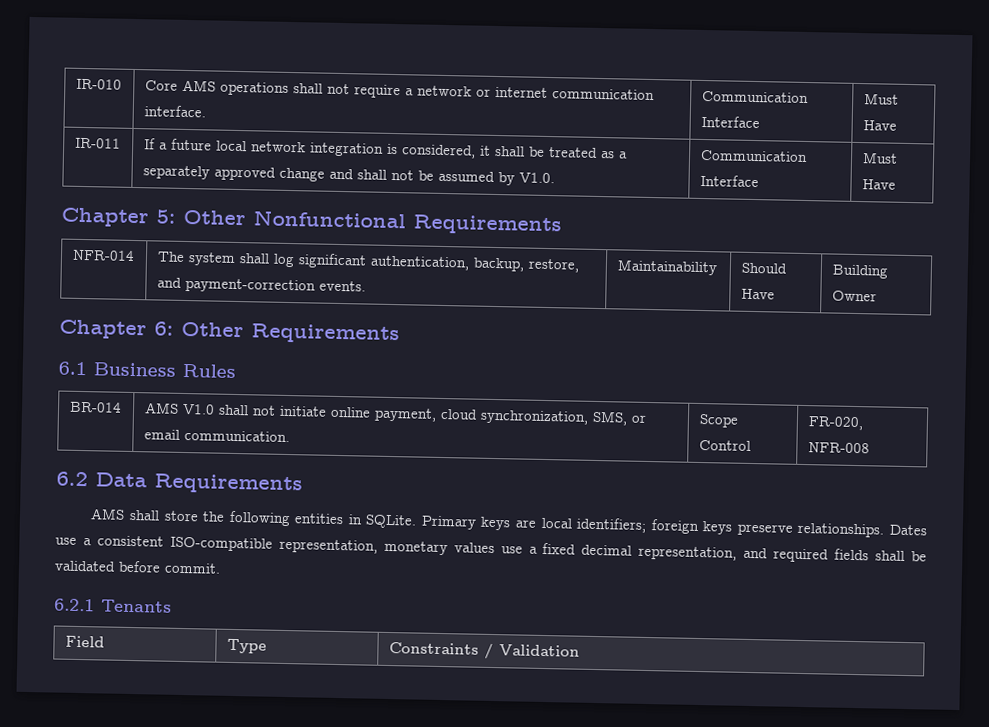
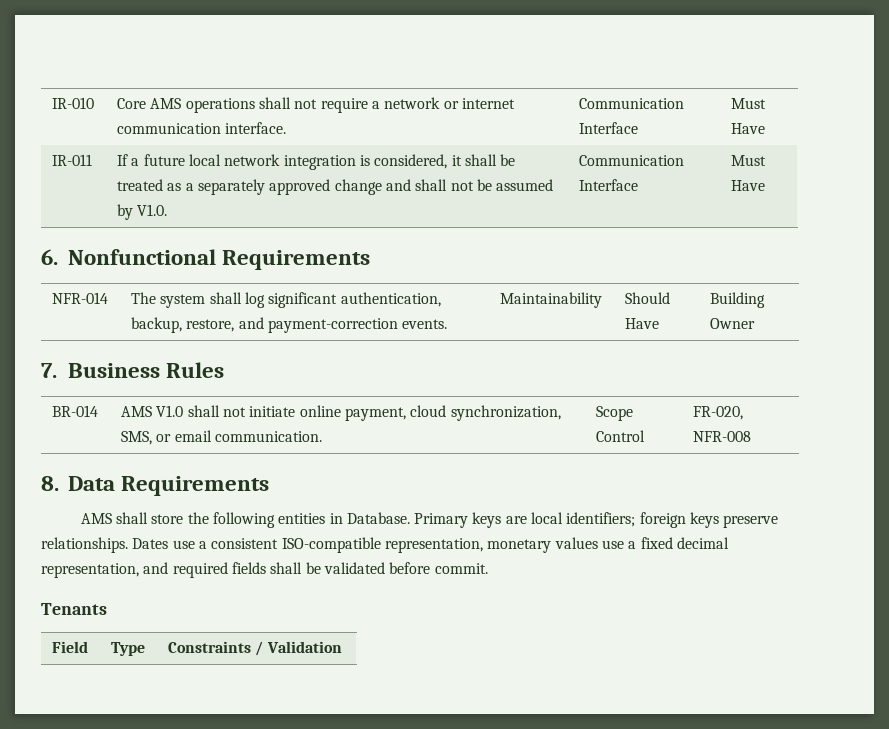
- Chapter 5: Other Nonfunctional Requirements
+ 6. Nonfunctional Requirements
- Chapter 6: Other Requirements
- 6.1 Business Rules
+ 7. Business Rules
- 6.2 Data Requirements
+ 8. Data Requirements
- AMS shall store the following entities in SQLite.
+ AMS shall store the following entities in Database.
- 6.2.1 Tenants
+ Tenants

